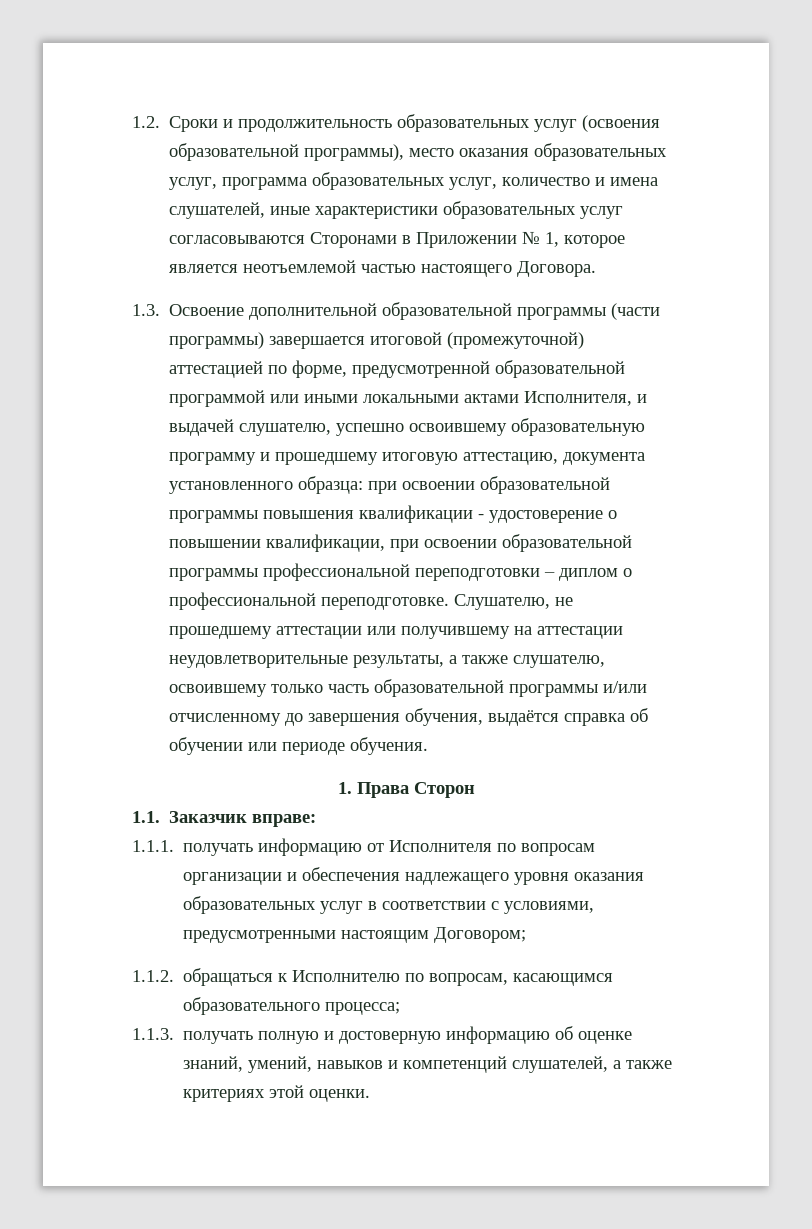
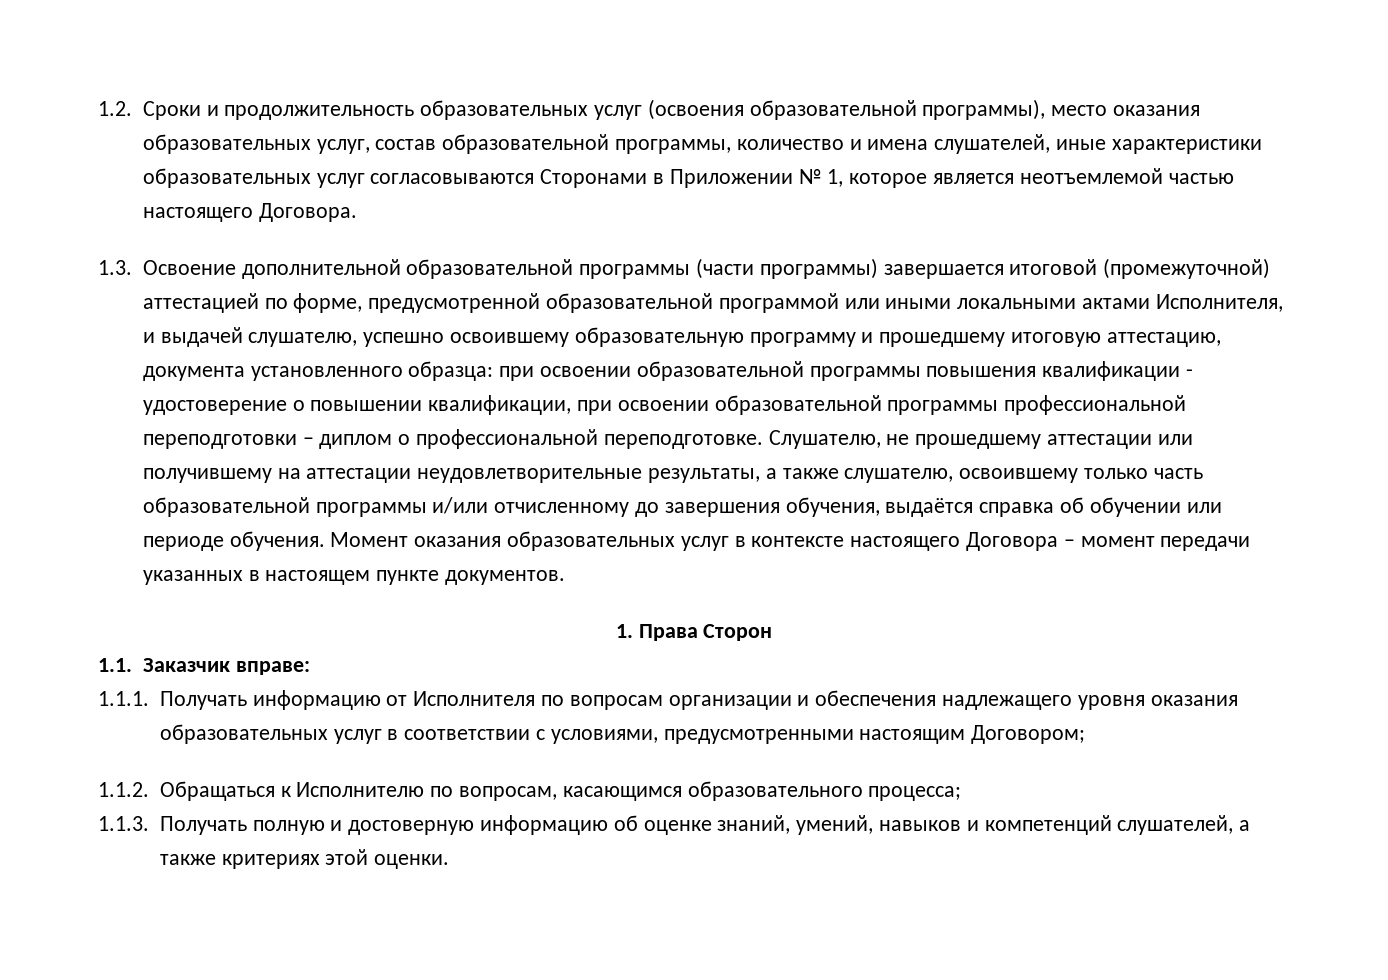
- 1.2. Сроки и продолжительность образовательных услуг (освоения образовательной программы), место оказания образовательных услуг, программа образовательных услуг, количество и имена слушателей, иные характеристики образовательных услуг согласовываются Сторонами в Приложении № 1, которое является неотъемлемой частью настоящего Договора.
+ 1.2. Сроки и продолжительность образовательных услуг (освоения образовательной программы), место оказания образовательных услуг, состав образовательной программы, количество и имена слушателей, иные характеристики образовательных услуг согласовываются Сторонами в Приложении № 1, которое является неотъемлемой частью настоящего Договора.
+ Момент оказания образовательных услуг в контексте настоящего Договора – момент передачи указанных в настоящем пункте документов.
- 1.1.1. получать информацию от Исполнителя по вопросам организации и обеспечения надлежащего уровня оказания образовательных услуг в соответствии с условиями, предусмотренными настоящим Договором;
+ 1.1.1. Получать информацию от Исполнителя по вопросам организации и обеспечения надлежащего уровня оказания образовательных услуг в соответствии с условиями, предусмотренными настоящим Договором;
- 1.1.2. обращаться к Исполнителю по вопросам, касающимся образовательного процесса;
+ 1.1.2. Обращаться к Исполнителю по вопросам, касающимся образовательного процесса;
- 1.1.3. получать полную и достоверную информацию об оценке знаний, умений, навыков и компетенций слушателей, а также критериях этой оценки.
+ 1.1.3. Получать полную и достоверную информацию об оценке знаний, умений, навыков и компетенций слушателей, а также критериях этой оценки.

